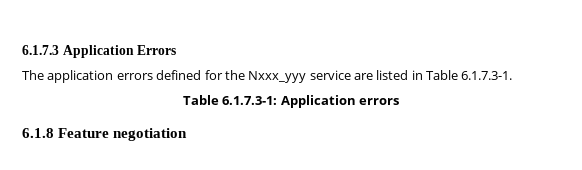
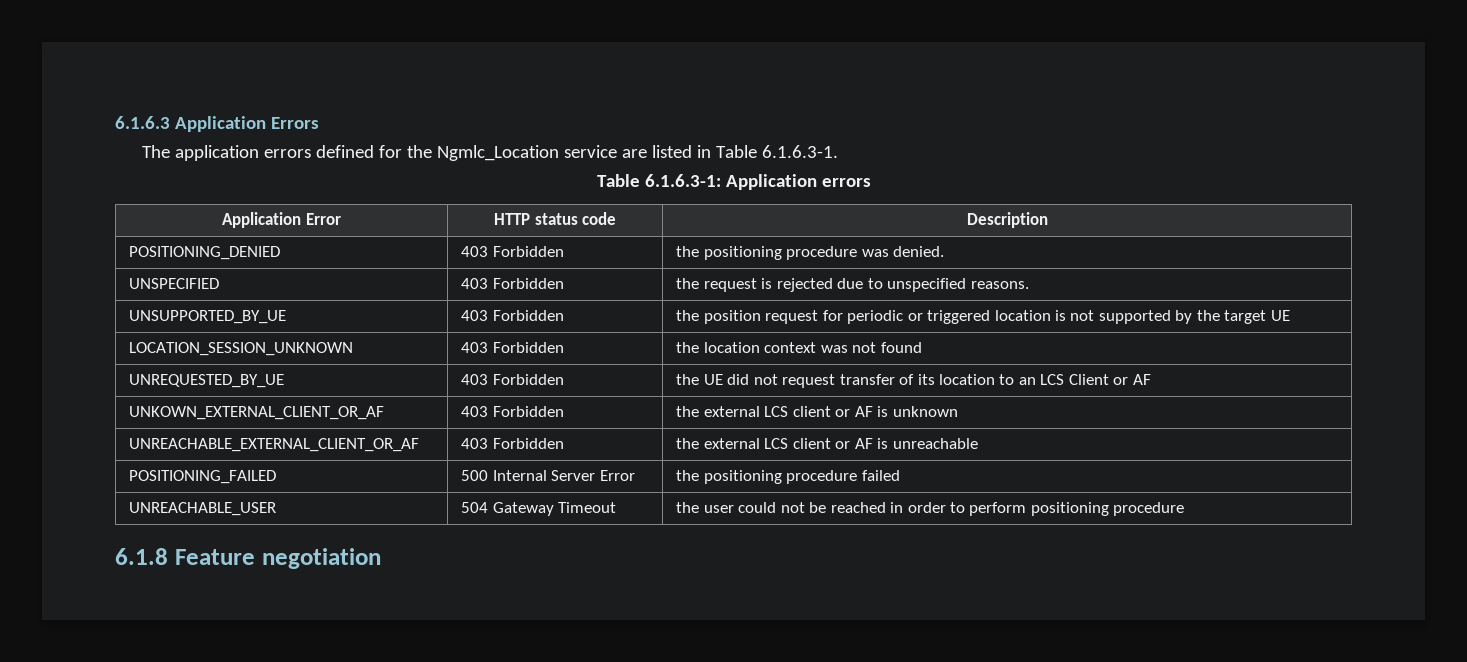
- 6.1.7.3 Application Errors
+ 6.1.6.3 Application Errors
- The application errors defined for the Nxxx_yyy service are listed in Table 6.1.7.3-1.
- Table 6.1.7.3-1: Application errors
+ The application errors defined for the Ngmlc_Location service are listed in Table 6.1.6.3-1.
+ Table 6.1.6.3-1: Application errors
+ Application Error | HTTP status code | Description
+ POSITIONING_DENIED | 403 Forbidden | the positioning procedure was denied.
+ UNSPECIFIED | 403 Forbidden | the request is rejected due to unspecified reasons.
+ UNSUPPORTED_BY_UE | 403 Forbidden | the position request for periodic or triggered location is not supported by the target UE
+ LOCATION_SESSION_UNKNOWN | 403 Forbidden | the location context was not found
+ UNREQUESTED_BY_UE | 403 Forbidden | the UE did not request transfer of its location to an LCS Client or AF
+ UNKOWN_EXTERNAL_CLIENT_OR_AF | 403 Forbidden | the external LCS client or AF is unknown
+ UNREACHABLE_EXTERNAL_CLIENT_OR_AF | 403 Forbidden | the external LCS client or AF is unreachable
+ POSITIONING_FAILED | 500 Internal Server Error | the positioning procedure failed
+ UNREACHABLE_USER | 504 Gateway Timeout | the user could not be reached in order to perform positioning procedure

